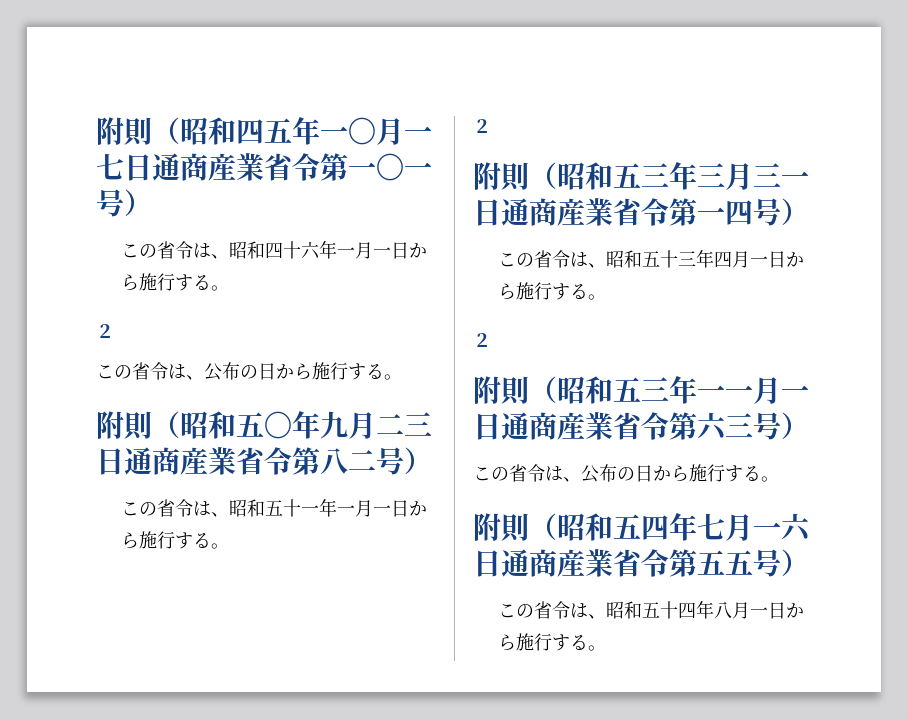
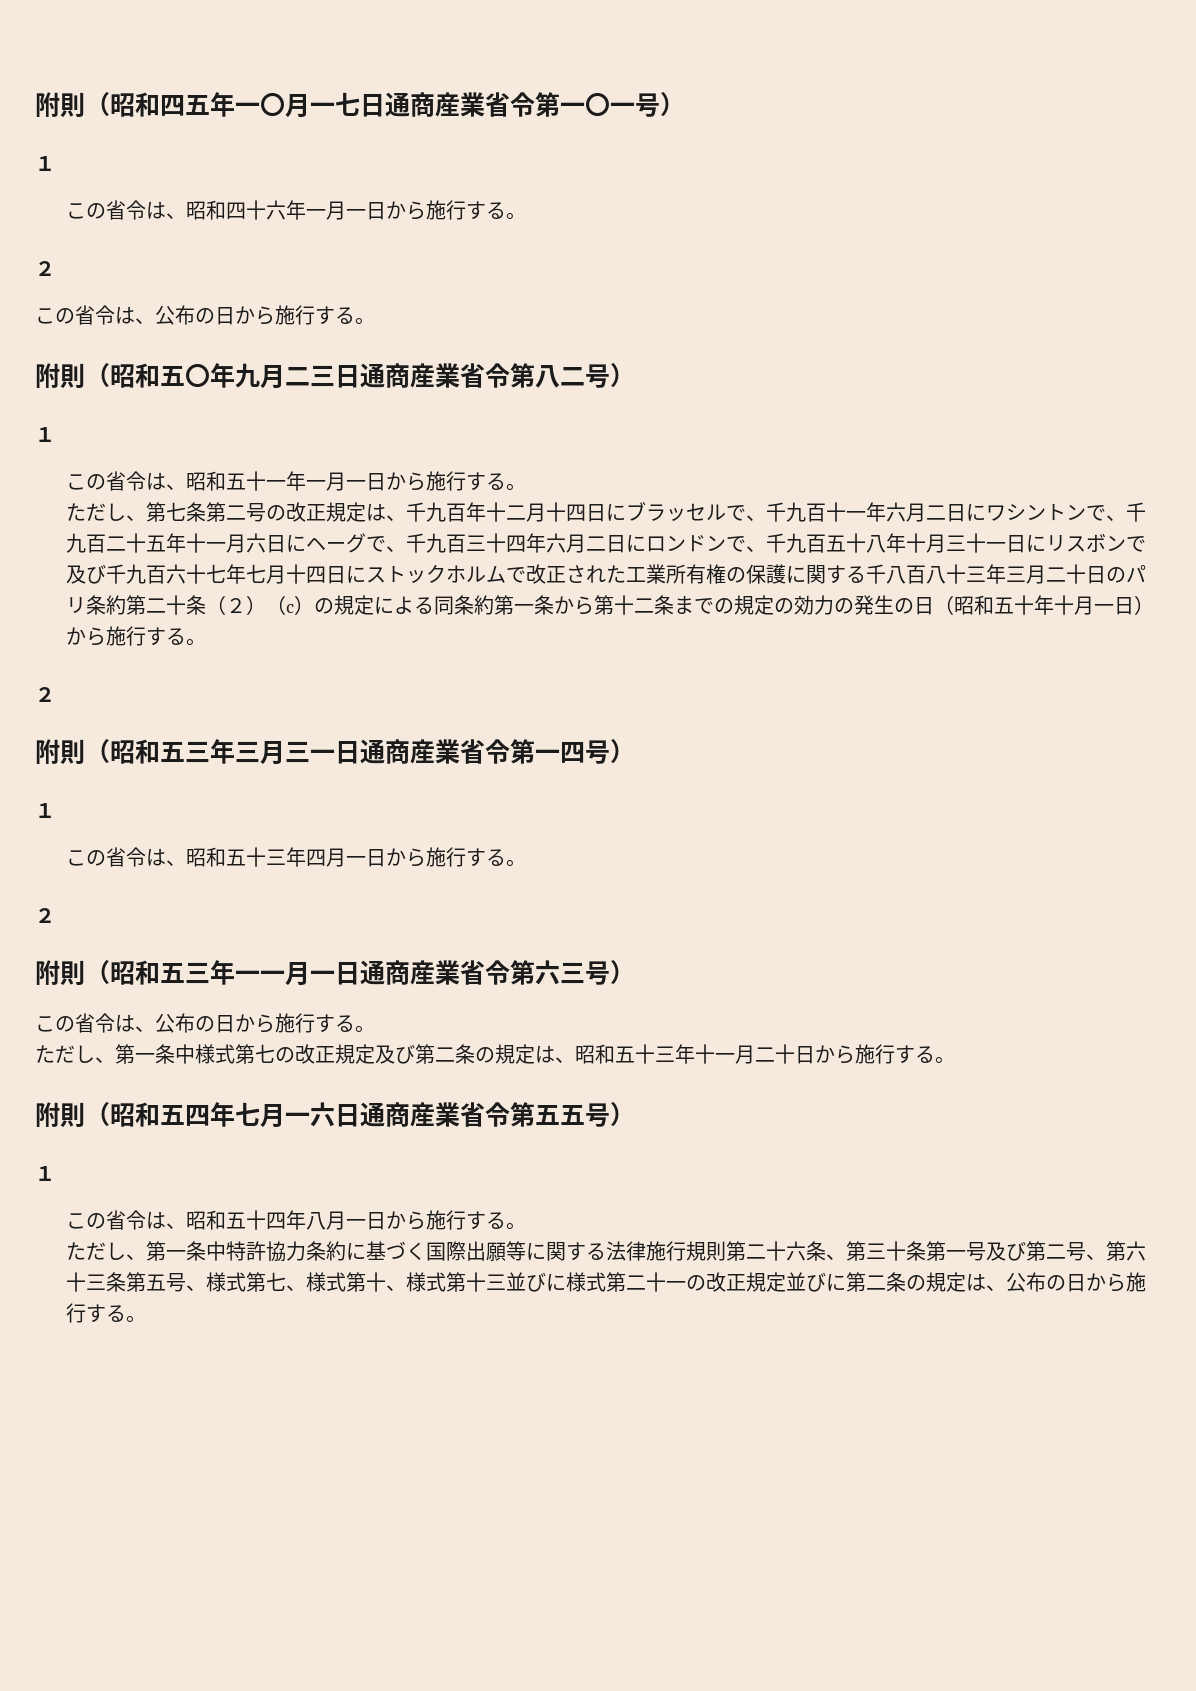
  附則（昭和四五年一〇月一七日通商産業省令第一〇一号）
+ １
  附則（昭和五〇年九月二三日通商産業省令第八二号）
+ １
+ ただし、第七条第二号の改正規定は、千九百年十二月十四日にブラッセルで、千九百十一年六月二日にワシントンで、千九百二十五年十一月六日にヘーグで、千九百三十四年六月二日にロンドンで、千九百五十八年十月三十一日にリスボンで及び千九百六十七年七月十四日にストックホルムで改正された工業所有権の保護に関する千八百八十三年三月二十日のパリ条約第二十条（２）（c）の規定による同条約第一条から第十二条までの規定の効力の発生の日（昭和五十年十月一日）から施行する。
  附則（昭和五三年三月三一日通商産業省令第一四号）
+ １
+ ただし、第一条中様式第七の改正規定及び第二条の規定は、昭和五十三年十一月二十日から施行する。
  附則（昭和五四年七月一六日通商産業省令第五五号）
+ １
+ ただし、第一条中特許協力条約に基づく国際出願等に関する法律施行規則第二十六条、第三十条第一号及び第二号、第六十三条第五号、様式第七、様式第十、様式第十三並びに様式第二十一の改正規定並びに第二条の規定は、公布の日から施行する。

